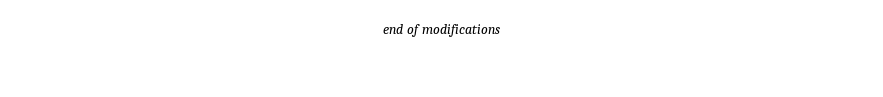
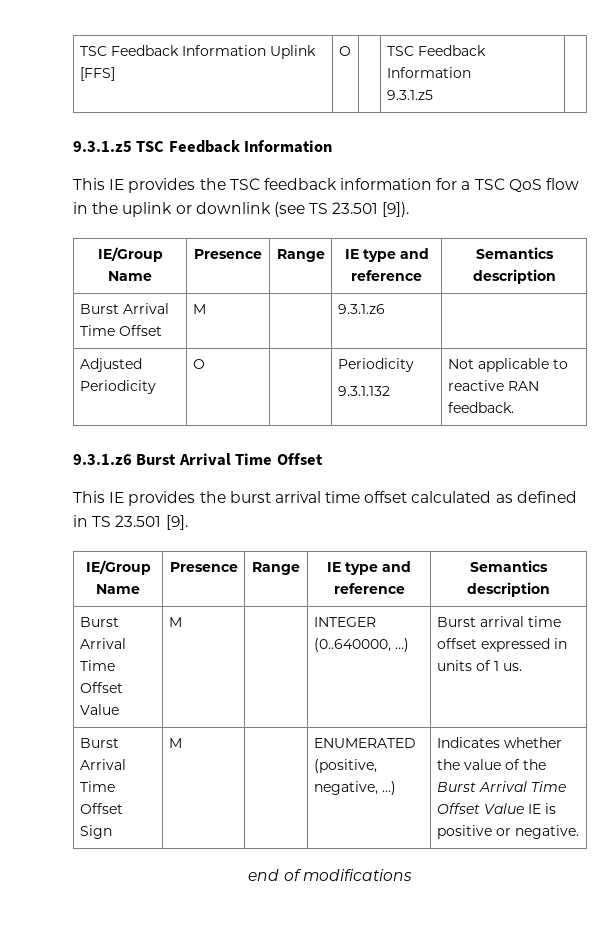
+ TSC Feedback Information Uplink [FFS] | O | | TSC Feedback Information
+ 9.3.1.z5 |
+ 9.3.1.z5 TSC Feedback Information
+ This IE provides the TSC feedback information for a TSC QoS flow in the uplink or downlink (see TS 23.501 [9]).
+ IE/Group Name | Presence | Range | IE type and reference | Semantics description
+ Burst Arrival Time Offset | M | | 9.3.1.z6 |
+ Adjusted Periodicity | O | | Periodicity
+ 9.3.1.132 | Not applicable to reactive RAN feedback.
+ 9.3.1.z6 Burst Arrival Time Offset
+ This IE provides the burst arrival time offset calculated as defined in TS 23.501 [9].
+ IE/Group Name | Presence | Range | IE type and reference | Semantics description
+ Burst Arrival Time Offset Value | M | | INTEGER (0..640000, …) | Burst arrival time offset expressed in units of 1 us.
+ Burst Arrival Time Offset Sign | M | | ENUMERATED (positive, negative, …) | Indicates whether the value of the Burst Arrival Time Offset Value IE is positive or negative.

